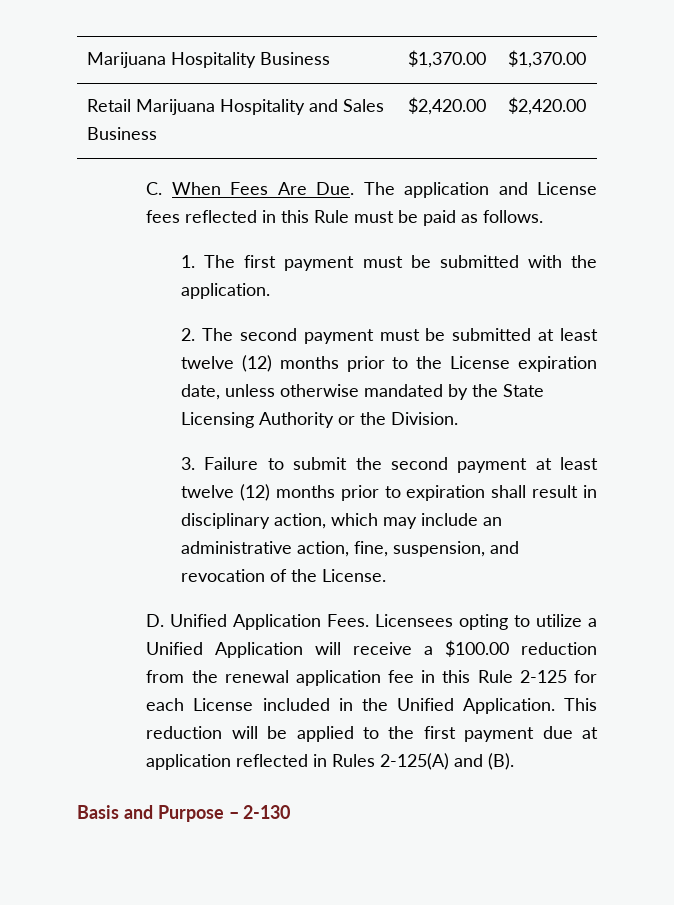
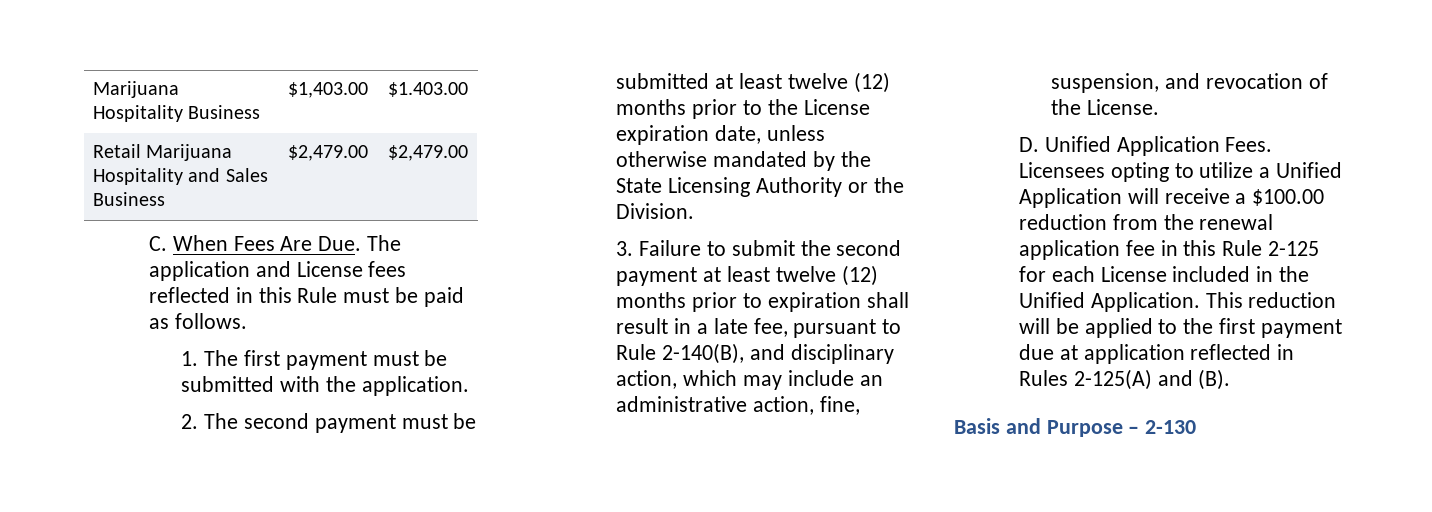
- Marijuana Hospitality Business | $1,370.00 | $1,370.00
+ Marijuana Hospitality Business | $1,403.00 | $1.403.00
- Retail Marijuana Hospitality and Sales Business | $2,420.00 | $2,420.00
+ Retail Marijuana Hospitality and Sales Business | $2,479.00 | $2,479.00
- 3. Failure to submit the second payment at least twelve (12) months prior to expiration shall result in disciplinary action, which may include an administrative action, fine, suspension, and revocation of the License.
+ 3. Failure to submit the second payment at least twelve (12) months prior to expiration shall result in a late fee, pursuant to Rule 2-140(B), and disciplinary action, which may include an administrative action, fine, suspension, and revocation of the License.

